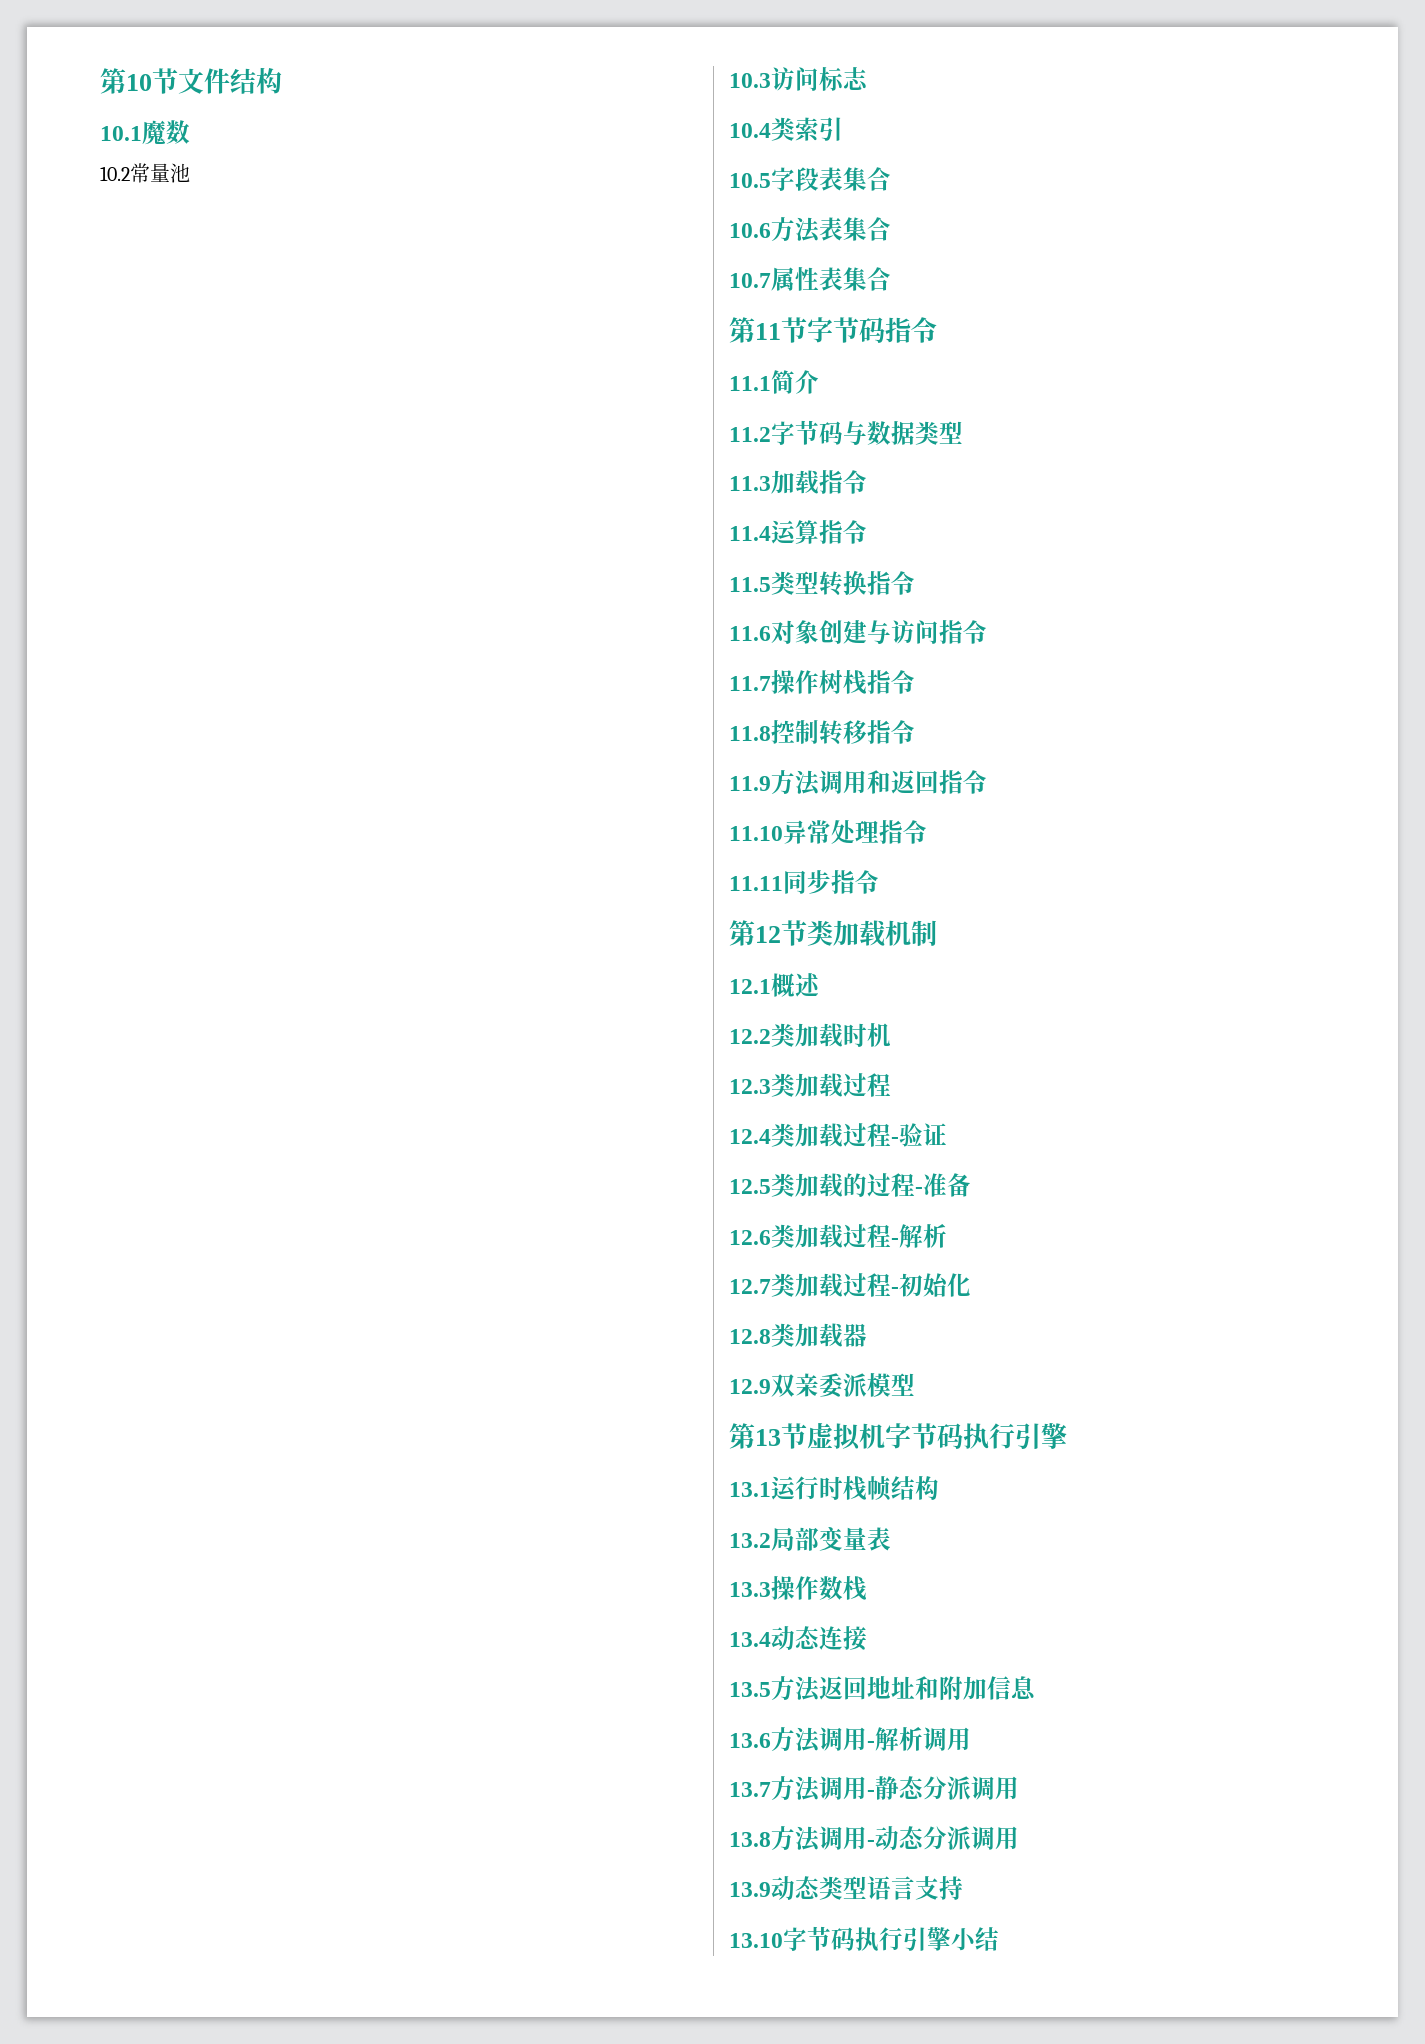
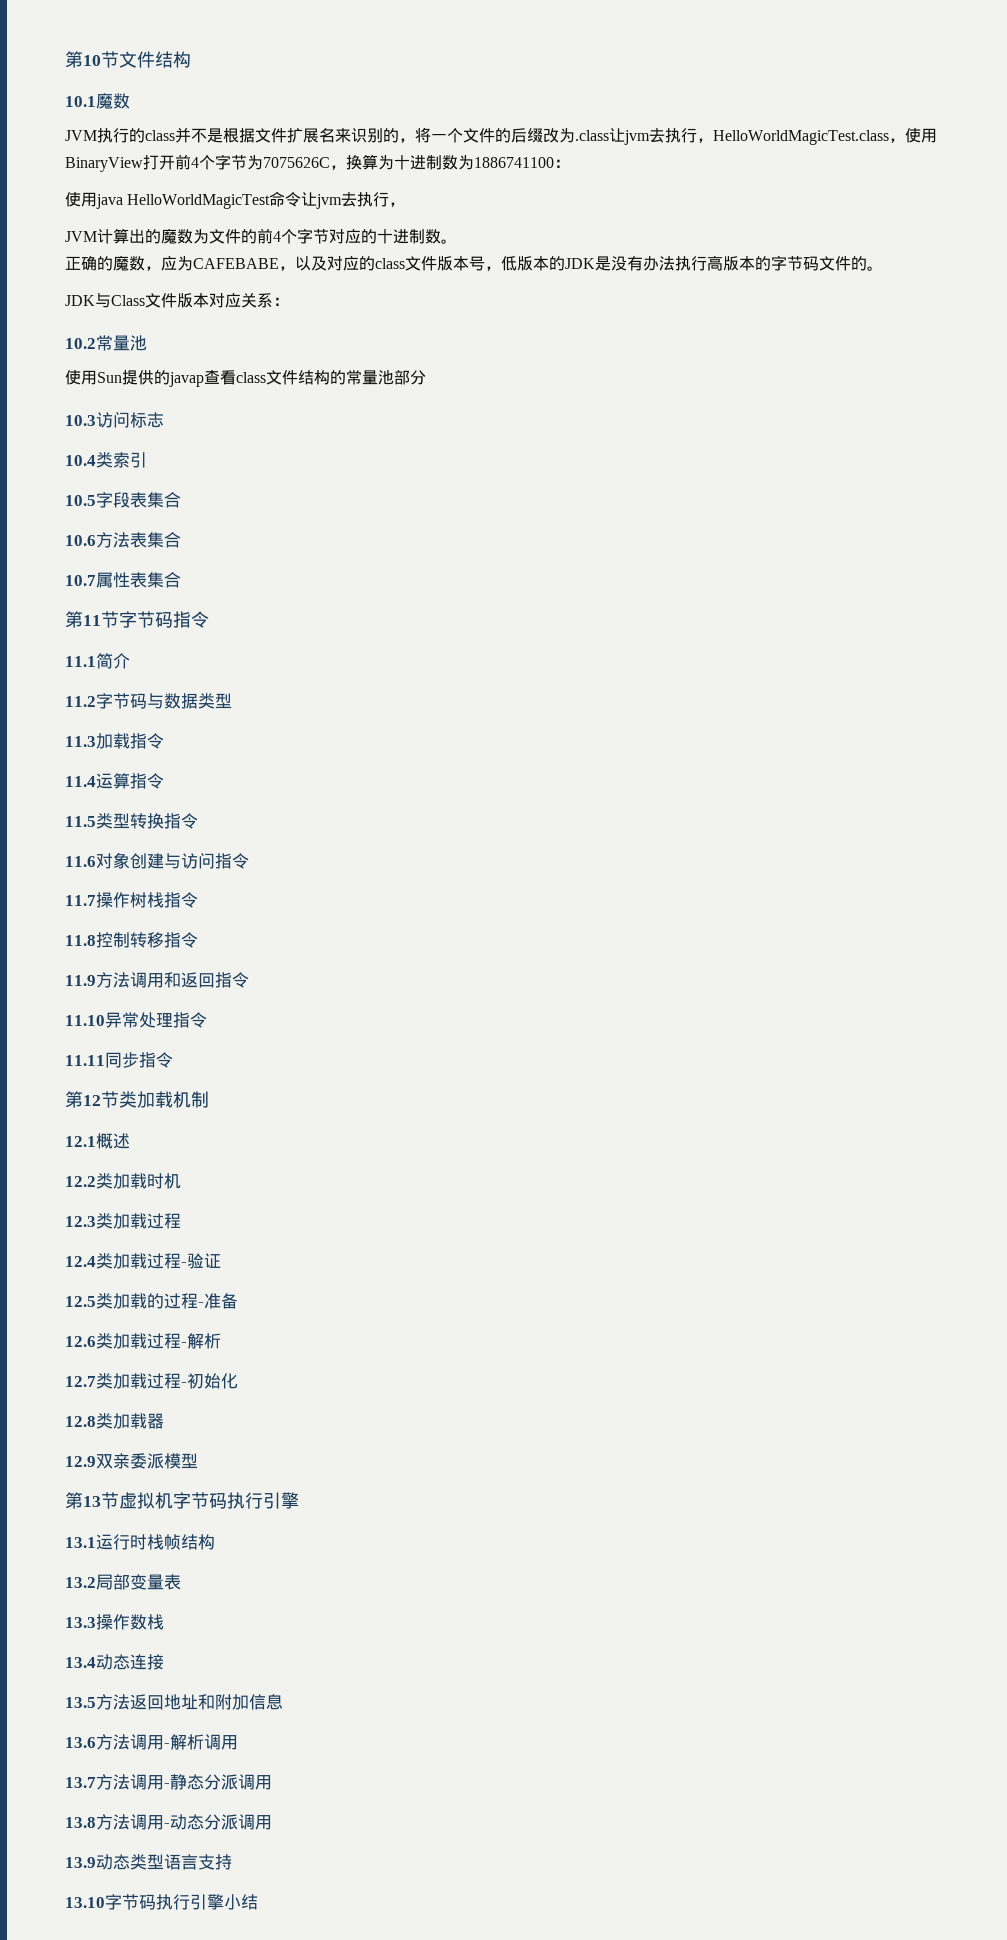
+ JVM执行的class并不是根据文件扩展名来识别的，将一个文件的后缀改为.class让jvm去执行，HelloWorldMagicTest.class，使用BinaryView打开前4个字节为7075626C，换算为十进制数为1886741100：
+ 使用java HelloWorldMagicTest命令让jvm去执行，
+ JVM计算出的魔数为文件的前4个字节对应的十进制数。
+ 正确的魔数，应为CAFEBABE，以及对应的class文件版本号，低版本的JDK是没有办法执行高版本的字节码文件的。
+ JDK与Class文件版本对应关系：
  10.2常量池
+ 使用Sun提供的javap查看class文件结构的常量池部分

